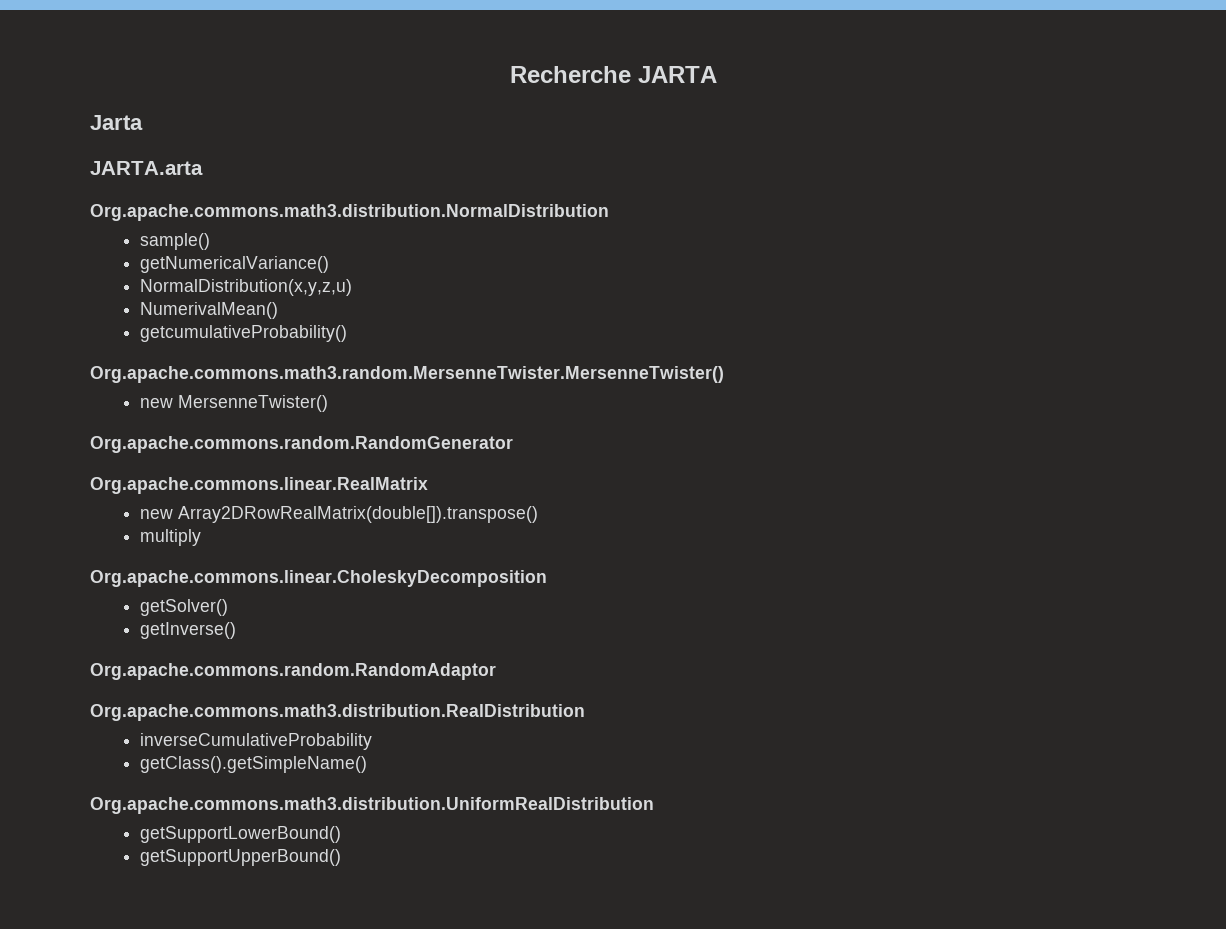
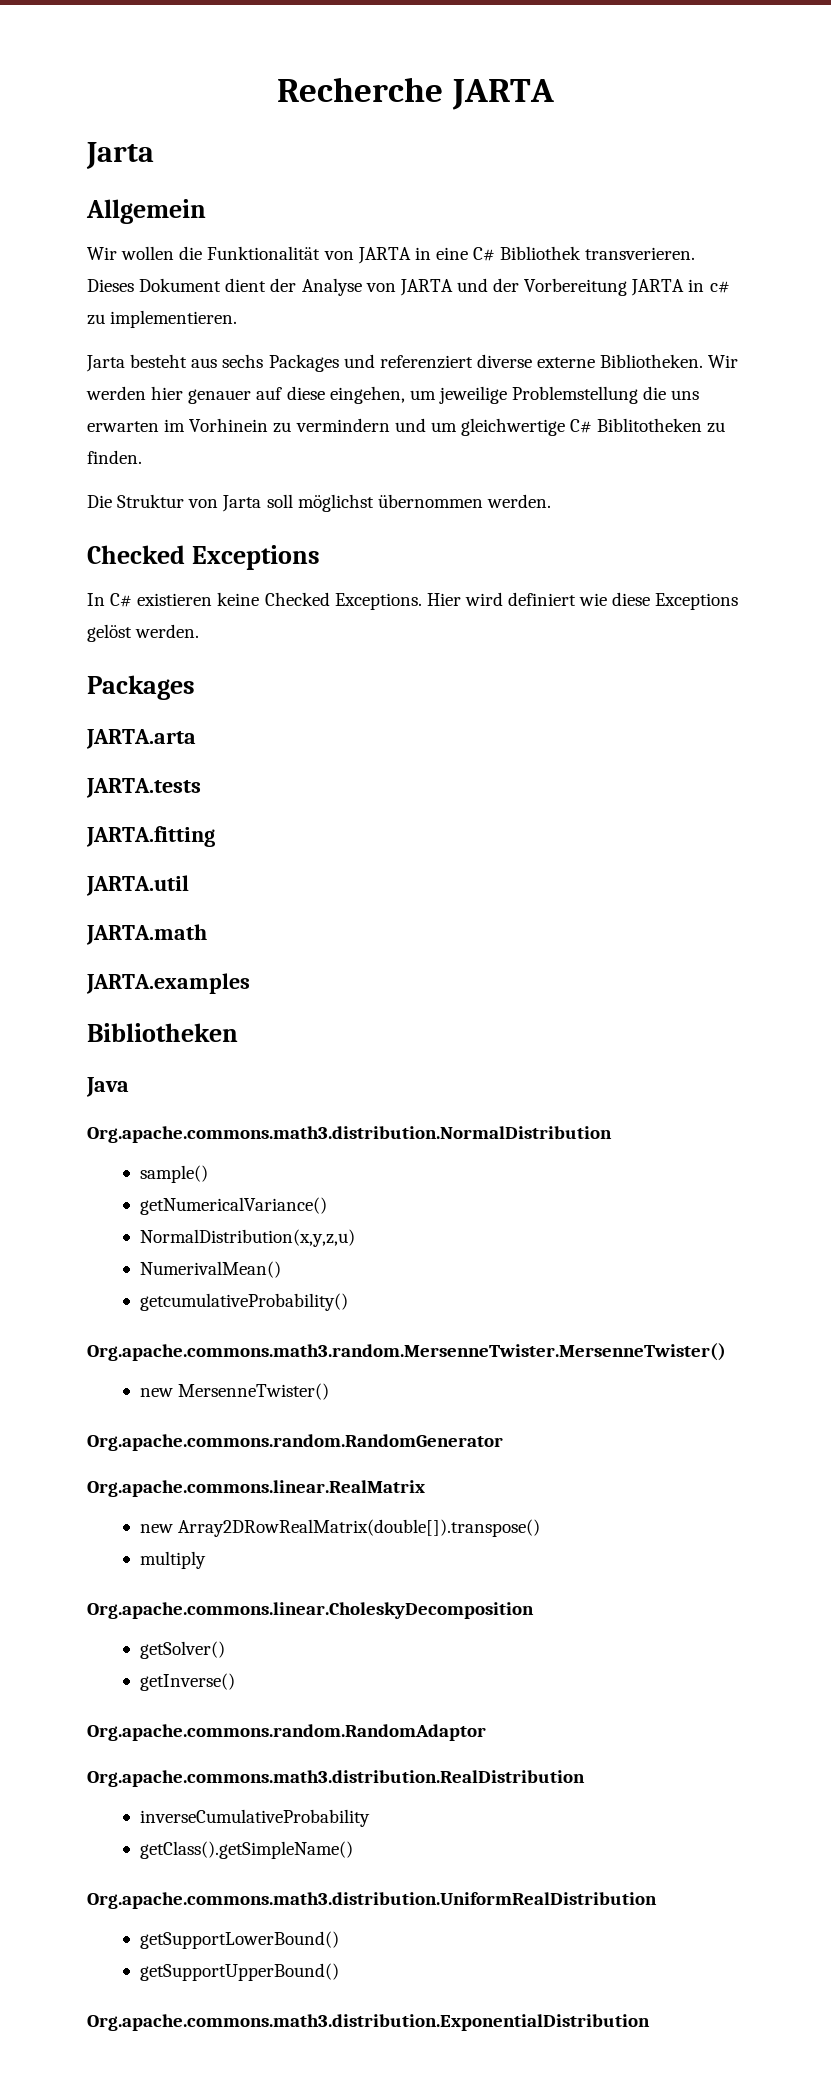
+ Allgemein
+ Wir wollen die Funktionalität von JARTA in eine C# Bibliothek transverieren. Dieses Dokument dient der Analyse von JARTA und der Vorbereitung JARTA in c# zu implementieren.
+ Jarta besteht aus sechs Packages und referenziert diverse externe Bibliotheken. Wir werden hier genauer auf diese eingehen, um jeweilige Problemstellung die uns erwarten im Vorhinein zu vermindern und um gleichwertige C# Biblitotheken zu finden.
+ Die Struktur von Jarta soll möglichst übernommen werden.
+ Checked Exceptions
+ In C# existieren keine Checked Exceptions. Hier wird definiert wie diese Exceptions gelöst werden.
+ Packages
  JARTA.arta
+ JARTA.tests
+ JARTA.fitting
+ JARTA.util
+ JARTA.math
+ JARTA.examples
+ Bibliotheken
+ Java
+ Org.apache.commons.math3.distribution.ExponentialDistribution

